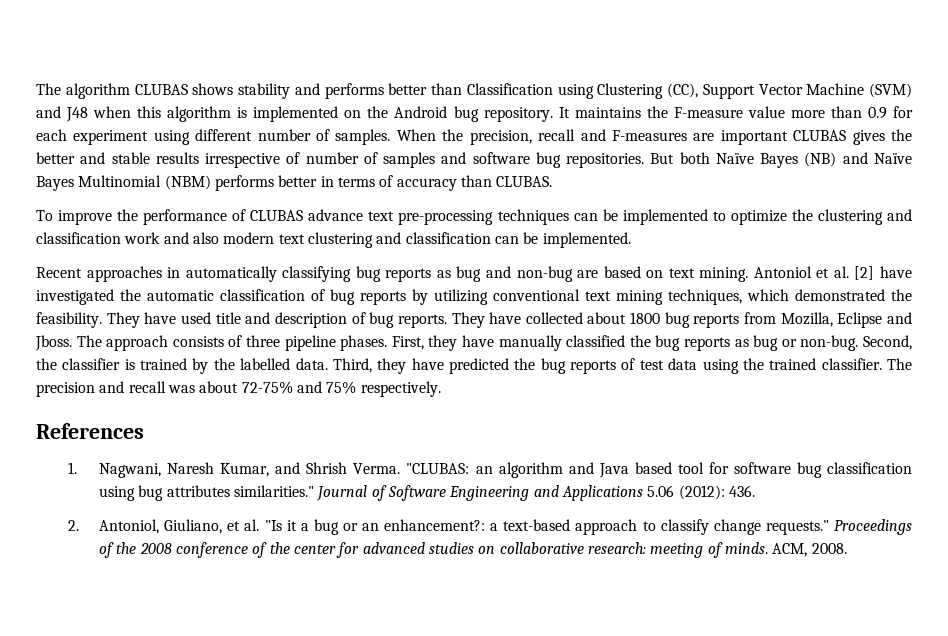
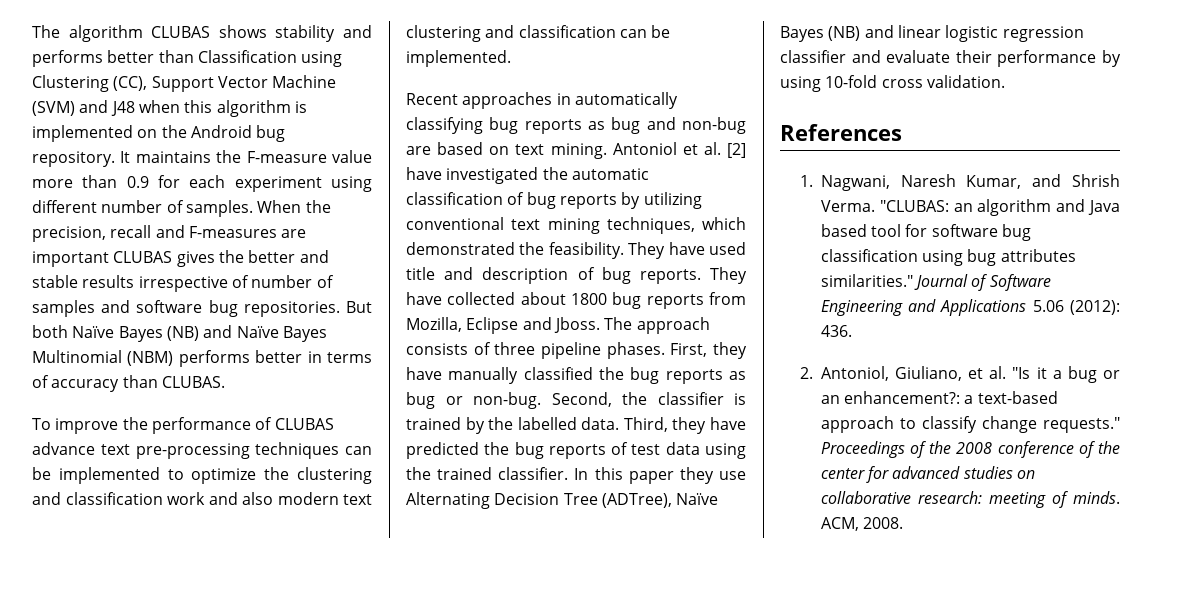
- The precision and recall was about 72-75% and 75% respectively.
+ In this paper they use Alternating Decision Tree (ADTree), Naïve Bayes (NB) and linear logistic regression classifier and evaluate their performance by using 10-fold cross validation.

